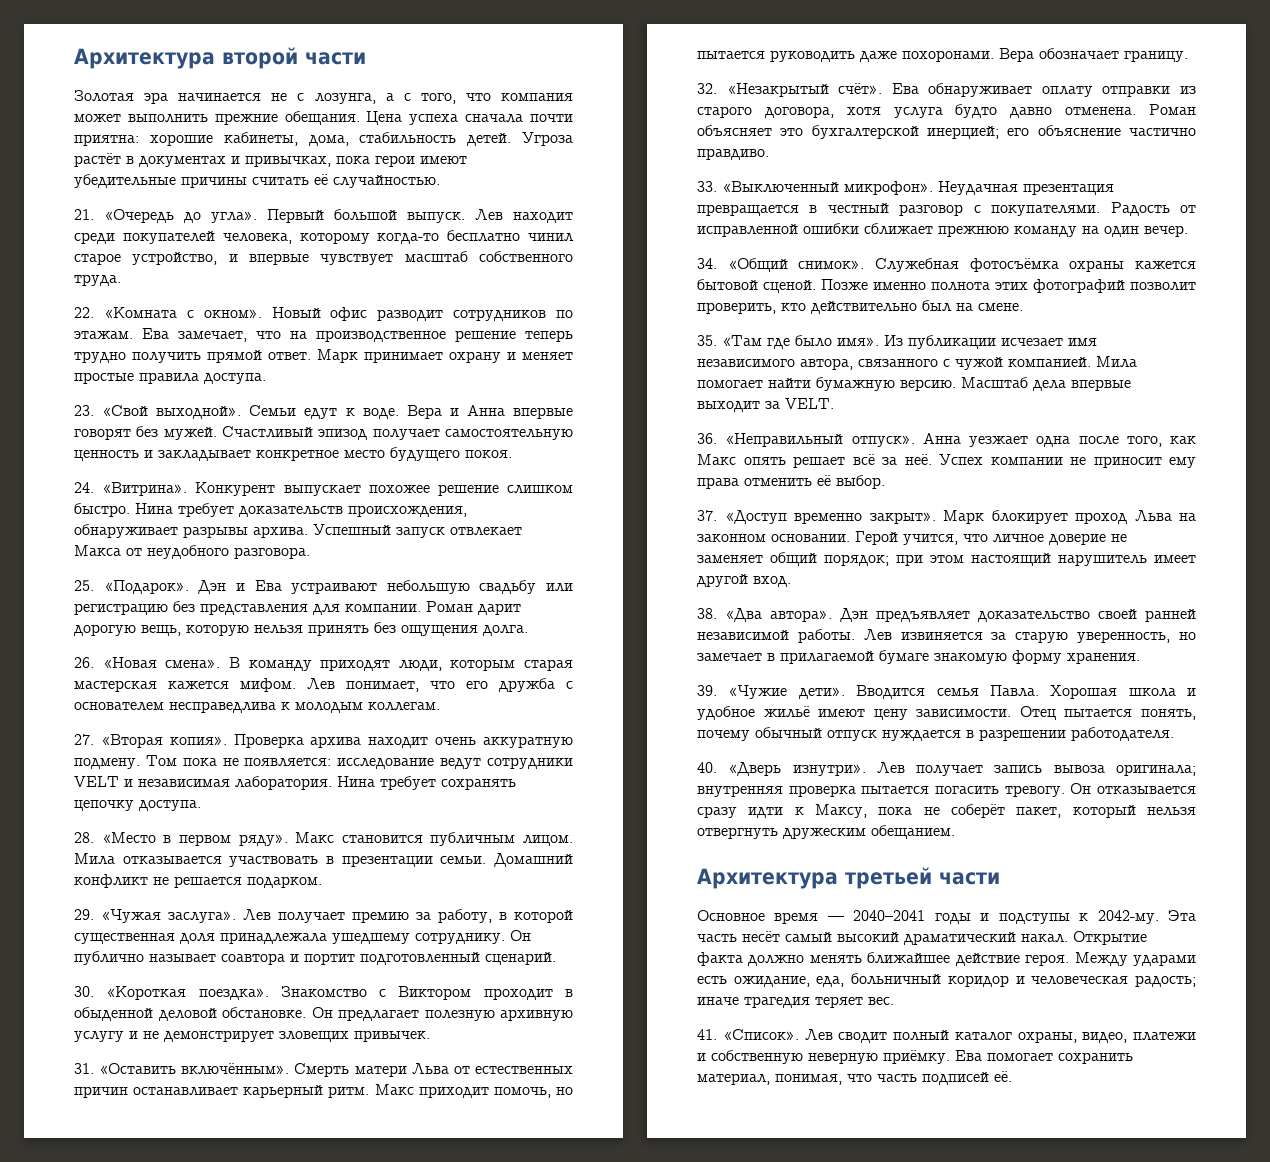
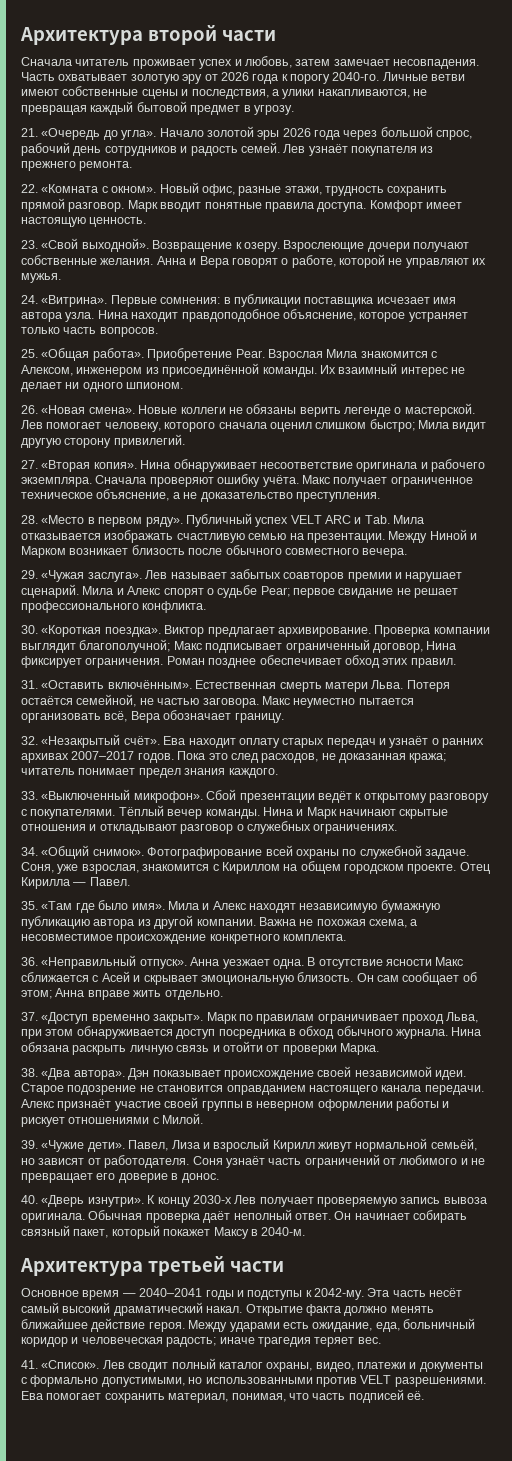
- Золотая эра начинается не с лозунга, а с того, что компания может выполнить прежние обещания. Цена успеха сначала почти приятна: хорошие кабинеты, дома, стабильность детей. Угроза растёт в документах и привычках, пока герои имеют убедительные причины считать её случайностью.
- 21. «Очередь до угла». Первый большой выпуск. Лев находит среди покупателей человека, которому когда-то бесплатно чинил старое устройство, и впервые чувствует масштаб собственного труда.
+ Сначала читатель проживает успех и любовь, затем замечает несовпадения. Часть охватывает золотую эру от 2026 года к порогу 2040-го. Личные ветви имеют собственные сцены и последствия, а улики накапливаются, не превращая каждый бытовой предмет в угрозу.
+ 21. «Очередь до угла». Начало золотой эры 2026 года через большой спрос, рабочий день сотрудников и радость семей. Лев узнаёт покупателя из прежнего ремонта.
- Новый офис разводит сотрудников по этажам. Ева замечает, что на производственное решение теперь трудно получить прямой ответ. Марк принимает охрану и меняет простые правила доступа.
- 23. «Свой выходной». Семьи едут к воде. Вера и Анна впервые говорят без мужей. Счастливый эпизод получает самостоятельную ценность и закладывает конкретное место будущего покоя.
- 24. «Витрина». Конкурент выпускает похожее решение слишком быстро. Нина требует доказательств происхождения, обнаруживает разрывы архива. Успешный запуск отвлекает Макса от неудобного разговора.
- 25. «Подарок». Дэн и Ева устраивают небольшую свадьбу или регистрацию без представления для компании. Роман дарит дорогую вещь, которую нельзя принять без ощущения долга.
- 26. «Новая смена». В команду приходят люди, которым старая мастерская кажется мифом. Лев понимает, что его дружба с основателем несправедлива к молодым коллегам.
- 27. «Вторая копия». Проверка архива находит очень аккуратную подмену. Том пока не появляется: исследование ведут сотрудники VELT и независимая лаборатория. Нина требует сохранять цепочку доступа.
+ Новый офис, разные этажи, трудность сохранить прямой разговор. Марк вводит понятные правила доступа. Комфорт имеет настоящую ценность.
+ 23. «Свой выходной». Возвращение к озеру. Взрослеющие дочери получают собственные желания. Анна и Вера говорят о работе, которой не управляют их мужья.
+ 24. «Витрина». Первые сомнения: в публикации поставщика исчезает имя автора узла. Нина находит правдоподобное объяснение, которое устраняет только часть вопросов.
+ 25. «Общая работа». Приобретение Pear. Взрослая Мила знакомится с Алексом, инженером из присоединённой команды. Их взаимный интерес не делает ни одного шпионом.
+ 26. «Новая смена». Новые коллеги не обязаны верить легенде о мастерской. Лев помогает человеку, которого сначала оценил слишком быстро; Мила видит другую сторону привилегий.
+ 27. «Вторая копия». Нина обнаруживает несоответствие оригинала и рабочего экземпляра. Сначала проверяют ошибку учёта. Макс получает ограниченное техническое объяснение, а не доказательство преступления.
- Макс становится публичным лицом. Мила отказывается участвовать в презентации семьи. Домашний конфликт не решается подарком.
- 29. «Чужая заслуга». Лев получает премию за работу, в которой существенная доля принадлежала ушедшему сотруднику. Он публично называет соавтора и портит подготовленный сценарий.
- 30. «Короткая поездка». Знакомство с Виктором проходит в обыденной деловой обстановке. Он предлагает полезную архивную услугу и не демонстрирует зловещих привычек.
- 31. «Оставить включённым». Смерть матери Льва от естественных причин останавливает карьерный ритм. Макс приходит помочь, но пытается руководить даже похоронами. Вера обозначает границу.
+ Публичный успех VELT ARC и Tab. Мила отказывается изображать счастливую семью на презентации. Между Ниной и Марком возникает близость после обычного совместного вечера.
+ 29. «Чужая заслуга». Лев называет забытых соавторов премии и нарушает сценарий. Мила и Алекс спорят о судьбе Pear; первое свидание не решает профессионального конфликта.
+ 30. «Короткая поездка». Виктор предлагает архивирование. Проверка компании выглядит благополучной; Макс подписывает ограниченный договор, Нина фиксирует ограничения. Роман позднее обеспечивает обход этих правил.
+ 31. «Оставить включённым». Естественная смерть матери Льва. Потеря остаётся семейной, не частью заговора. Макс неуместно пытается организовать всё, Вера обозначает границу.
- Ева обнаруживает оплату отправки из старого договора, хотя услуга будто давно отменена. Роман объясняет это бухгалтерской инерцией; его объяснение частично правдиво.
- 33. «Выключенный микрофон». Неудачная презентация превращается в честный разговор с покупателями. Радость от исправленной ошибки сближает прежнюю команду на один вечер.
- 34. «Общий снимок». Служебная фотосъёмка охраны кажется бытовой сценой. Позже именно полнота этих фотографий позволит проверить, кто действительно был на смене.
+ Ева находит оплату старых передач и узнаёт о ранних архивах 2007–2017 годов. Пока это след расходов, не доказанная кража; читатель понимает предел знания каждого.
+ 33. «Выключенный микрофон». Сбой презентации ведёт к открытому разговору с покупателями. Тёплый вечер команды. Нина и Марк начинают скрытые отношения и откладывают разговор о служебных ограничениях.
+ 34. «Общий снимок». Фотографирование всей охраны по служебной задаче. Соня, уже взрослая, знакомится с Кириллом на общем городском проекте. Отец Кирилла — Павел.
- Из публикации исчезает имя независимого автора, связанного с чужой компанией. Мила помогает найти бумажную версию. Масштаб дела впервые выходит за VELT.
+ Мила и Алекс находят независимую бумажную публикацию автора из другой компании. Важна не похожая схема, а несовместимое происхождение конкретного комплекта.
- Анна уезжает одна после того, как Макс опять решает всё за неё. Успех компании не приносит ему права отменить её выбор.
+ Анна уезжает одна. В отсутствие ясности Макс сближается с Асей и скрывает эмоциональную близость. Он сам сообщает об этом; Анна вправе жить отдельно.
- Марк блокирует проход Льва на законном основании. Герой учится, что личное доверие не заменяет общий порядок; при этом настоящий нарушитель имеет другой вход.
- 38. «Два автора». Дэн предъявляет доказательство своей ранней независимой работы. Лев извиняется за старую уверенность, но замечает в прилагаемой бумаге знакомую форму хранения.
- 39. «Чужие дети». Вводится семья Павла. Хорошая школа и удобное жильё имеют цену зависимости. Отец пытается понять, почему обычный отпуск нуждается в разрешении работодателя.
+ Марк по правилам ограничивает проход Льва, при этом обнаруживается доступ посредника в обход обычного журнала. Нина обязана раскрыть личную связь и отойти от проверки Марка.
+ 38. «Два автора». Дэн показывает происхождение своей независимой идеи. Старое подозрение не становится оправданием настоящего канала передачи. Алекс признаёт участие своей группы в неверном оформлении работы и рискует отношениями с Милой.
+ 39. «Чужие дети». Павел, Лиза и взрослый Кирилл живут нормальной семьёй, но зависят от работодателя. Соня узнаёт часть ограничений от любимого и не превращает его доверие в донос.
- Лев получает запись вывоза оригинала; внутренняя проверка пытается погасить тревогу. Он отказывается сразу идти к Максу, пока не соберёт пакет, который нельзя отвергнуть дружеским обещанием.
+ К концу 2030-х Лев получает проверяемую запись вывоза оригинала. Обычная проверка даёт неполный ответ. Он начинает собирать связный пакет, который покажет Максу в 2040-м.
- Лев сводит полный каталог охраны, видео, платежи и собственную неверную приёмку.
+ Лев сводит полный каталог охраны, видео, платежи и документы с формально допустимыми, но использованными против VELT разрешениями.

